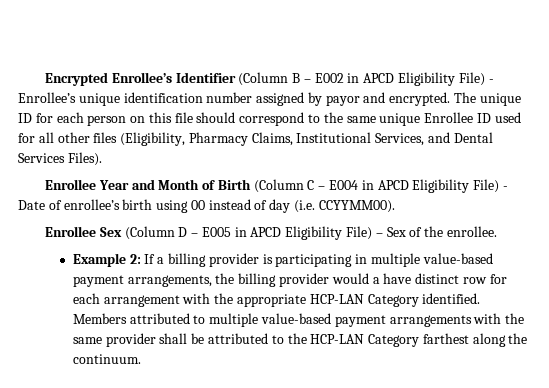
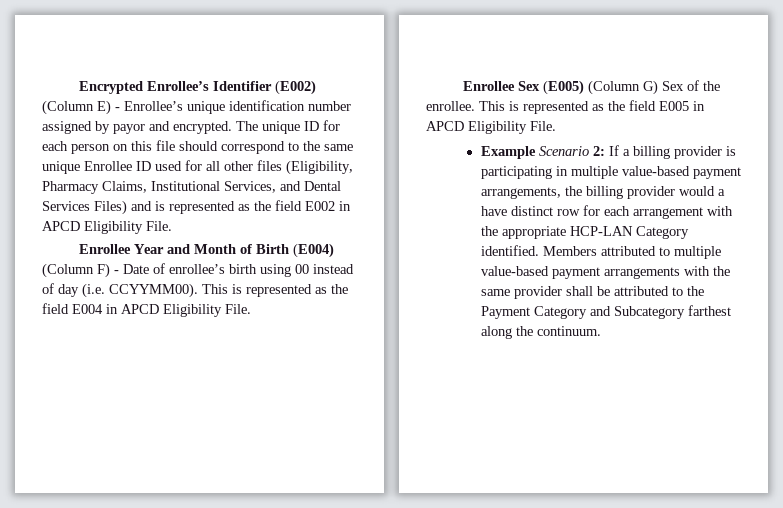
- Encrypted Enrollee’s Identifier (Column B – E002 in APCD Eligibility File) - Enrollee’s unique identification number assigned by payor and encrypted.
+ Encrypted Enrollee’s Identifier (E002) (Column E) - Enrollee’s unique identification number assigned by payor and encrypted.
- The unique ID for each person on this file should correspond to the same unique Enrollee ID used for all other files (Eligibility, Pharmacy Claims, Institutional Services, and Dental Services Files).
+ The unique ID for each person on this file should correspond to the same unique Enrollee ID used for all other files (Eligibility, Pharmacy Claims, Institutional Services, and Dental Services Files) and is represented as the field E002 in APCD Eligibility File.
- Enrollee Year and Month of Birth (Column C – E004 in APCD Eligibility File) - Date of enrollee’s birth using 00 instead of day (i.e. CCYYMM00).
- Enrollee Sex (Column D – E005 in APCD Eligibility File) – Sex of the enrollee.
+ Enrollee Year and Month of Birth (E004) (Column F) - Date of enrollee’s birth using 00 instead of day (i.e. CCYYMM00). This is represented as the field E004 in APCD Eligibility File.
+ Enrollee Sex (E005) (Column G) Sex of the enrollee. This is represented as the field E005 in APCD Eligibility File.
- Example 2: If a billing provider is participating in multiple value-based payment arrangements, the billing provider would a have distinct row for each arrangement with the appropriate HCP-LAN Category identified.
+ Example Scenario 2: If a billing provider is participating in multiple value-based payment arrangements, the billing provider would a have distinct row for each arrangement with the appropriate HCP-LAN Category identified.
- Members attributed to multiple value-based payment arrangements with the same provider shall be attributed to the HCP-LAN Category farthest along the continuum.
+ Members attributed to multiple value-based payment arrangements with the same provider shall be attributed to the Payment Category and Subcategory farthest along the continuum.

